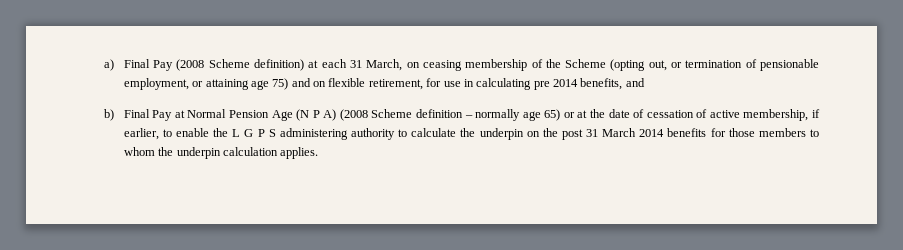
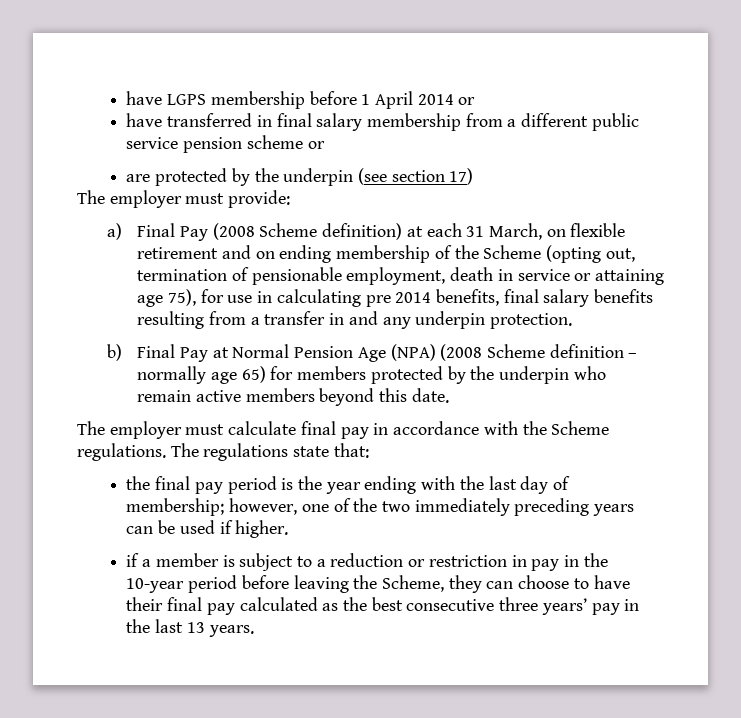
+ have LGPS membership before 1 April 2014 or
+ have transferred in final salary membership from a different public service pension scheme or
+ are protected by the underpin (see section 17)
+ The employer must provide:
- a) Final Pay (2008 Scheme definition) at each 31 March, on ceasing membership of the Scheme (opting out, or termination of pensionable employment, or attaining age 75) and on flexible retirement, for use in calculating pre 2014 benefits, and
+ a) Final Pay (2008 Scheme definition) at each 31 March, on flexible retirement and on ending membership of the Scheme (opting out, termination of pensionable employment, death in service or attaining age 75), for use in calculating pre 2014 benefits, final salary benefits resulting from a transfer in and any underpin protection.
- b) Final Pay at Normal Pension Age (N P A) (2008 Scheme definition – normally age 65) or at the date of cessation of active membership, if earlier, to enable the L G P S administering authority to calculate the underpin on the post 31 March 2014 benefits for those members to whom the underpin calculation applies.
+ b) Final Pay at Normal Pension Age (NPA) (2008 Scheme definition – normally age 65) for members protected by the underpin who remain active members beyond this date.
+ The employer must calculate final pay in accordance with the Scheme regulations. The regulations state that:
+ the final pay period is the year ending with the last day of membership; however, one of the two immediately preceding years can be used if higher.
+ if a member is subject to a reduction or restriction in pay in the 10-year period before leaving the Scheme, they can choose to have their final pay calculated as the best consecutive three years’ pay in the last 13 years.

